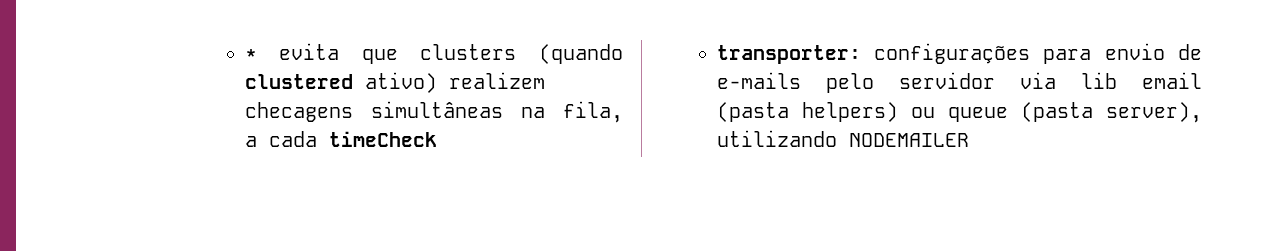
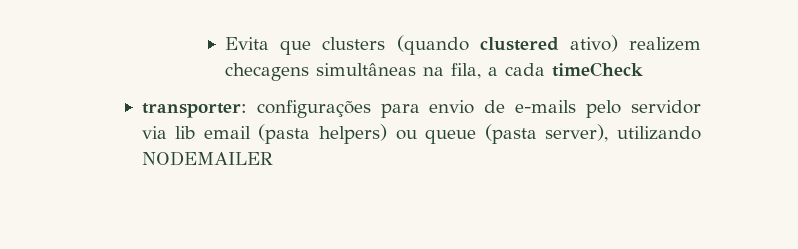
- * evita que clusters (quando clustered ativo) realizem checagens simultâneas na fila, a cada timeCheck
+ Evita que clusters (quando clustered ativo) realizem checagens simultâneas na fila, a cada timeCheck

